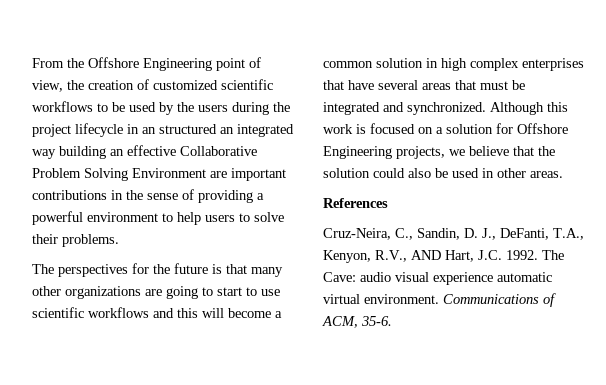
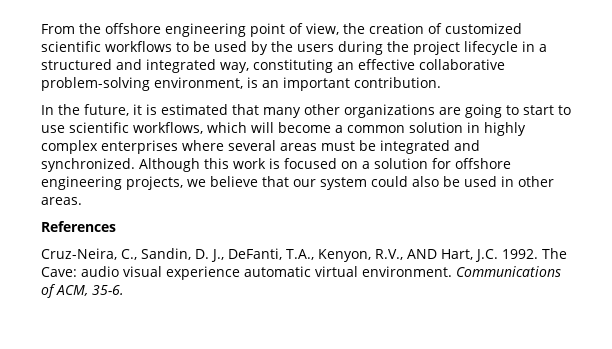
- From the Offshore Engineering point of view, the creation of customized scientific workflows to be used by the users during the project lifecycle in an structured an integrated way building an effective Collaborative Problem Solving Environment are important contributions in the sense of providing a powerful environment to help users to solve their problems.
- The perspectives for the future is that many other organizations are going to start to use scientific workflows and this will become a common solution in high complex enterprises that have several areas that must be integrated and synchronized.
+ From the offshore engineering point of view, the creation of customized scientific workflows to be used by the users during the project lifecycle in a structured and integrated way, constituting an effective collaborative problem-solving environment, is an important contribution.
+ In the future, it is estimated that many other organizations are going to start to use scientific workflows, which will become a common solution in highly complex enterprises where several areas must be integrated and synchronized.
- Although this work is focused on a solution for Offshore Engineering projects, we believe that the solution could also be used in other areas.
+ Although this work is focused on a solution for offshore engineering projects, we believe that our system could also be used in other areas.

